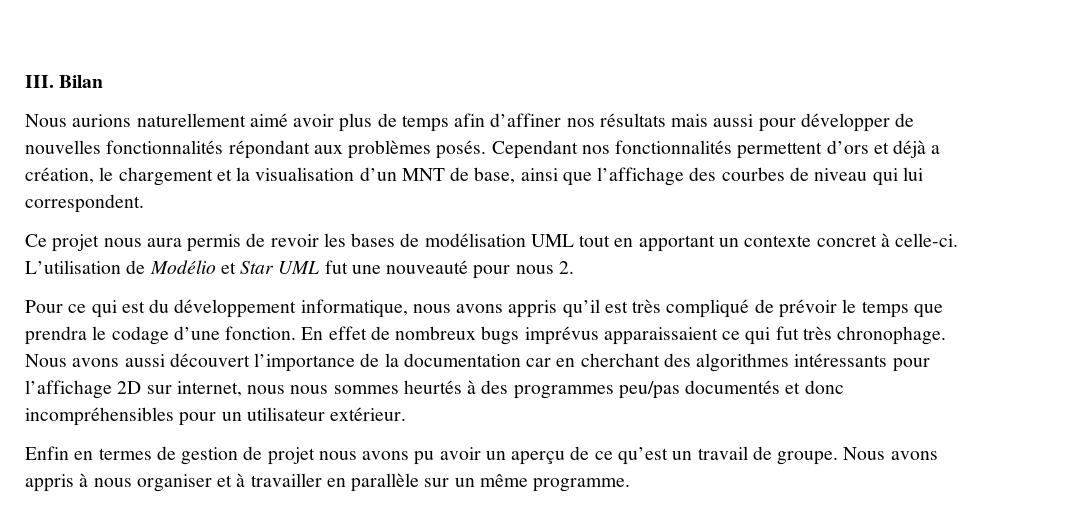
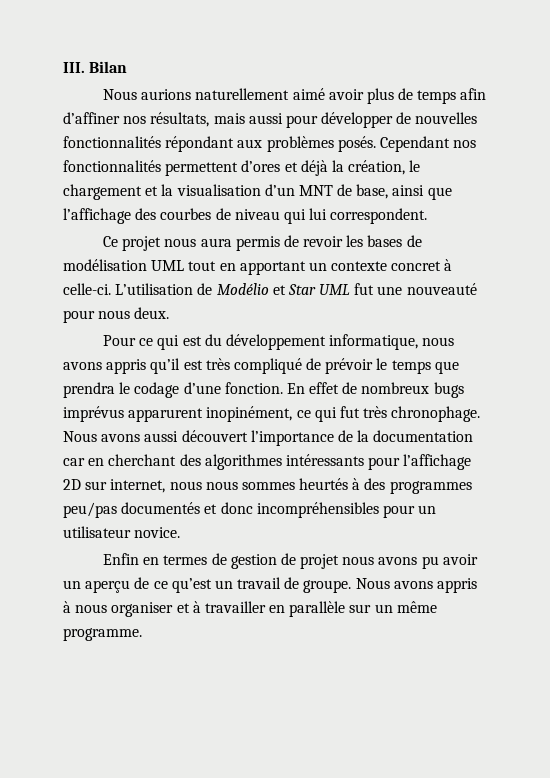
- Nous aurions naturellement aimé avoir plus de temps afin d’affiner nos résultats mais aussi pour développer de nouvelles fonctionnalités répondant aux problèmes posés.
+ Nous aurions naturellement aimé avoir plus de temps afin d’affiner nos résultats, mais aussi pour développer de nouvelles fonctionnalités répondant aux problèmes posés.
- Cependant nos fonctionnalités permettent d’ors et déjà a création, le chargement et la visualisation d’un MNT de base, ainsi que l’affichage des courbes de niveau qui lui correspondent.
+ Cependant nos fonctionnalités permettent d’ores et déjà la création, le chargement et la visualisation d’un MNT de base, ainsi que l’affichage des courbes de niveau qui lui correspondent.
- L’utilisation de Modélio et Star UML fut une nouveauté pour nous 2.
+ L’utilisation de Modélio et Star UML fut une nouveauté pour nous deux.
- En effet de nombreux bugs imprévus apparaissaient ce qui fut très chronophage.
+ En effet de nombreux bugs imprévus apparurent inopinément, ce qui fut très chronophage.
- Nous avons aussi découvert l’importance de la documentation car en cherchant des algorithmes intéressants pour l’affichage 2D sur internet, nous nous sommes heurtés à des programmes peu/pas documentés et donc incompréhensibles pour un utilisateur extérieur.
+ Nous avons aussi découvert l’importance de la documentation car en cherchant des algorithmes intéressants pour l’affichage 2D sur internet, nous nous sommes heurtés à des programmes peu/pas documentés et donc incompréhensibles pour un utilisateur novice.

